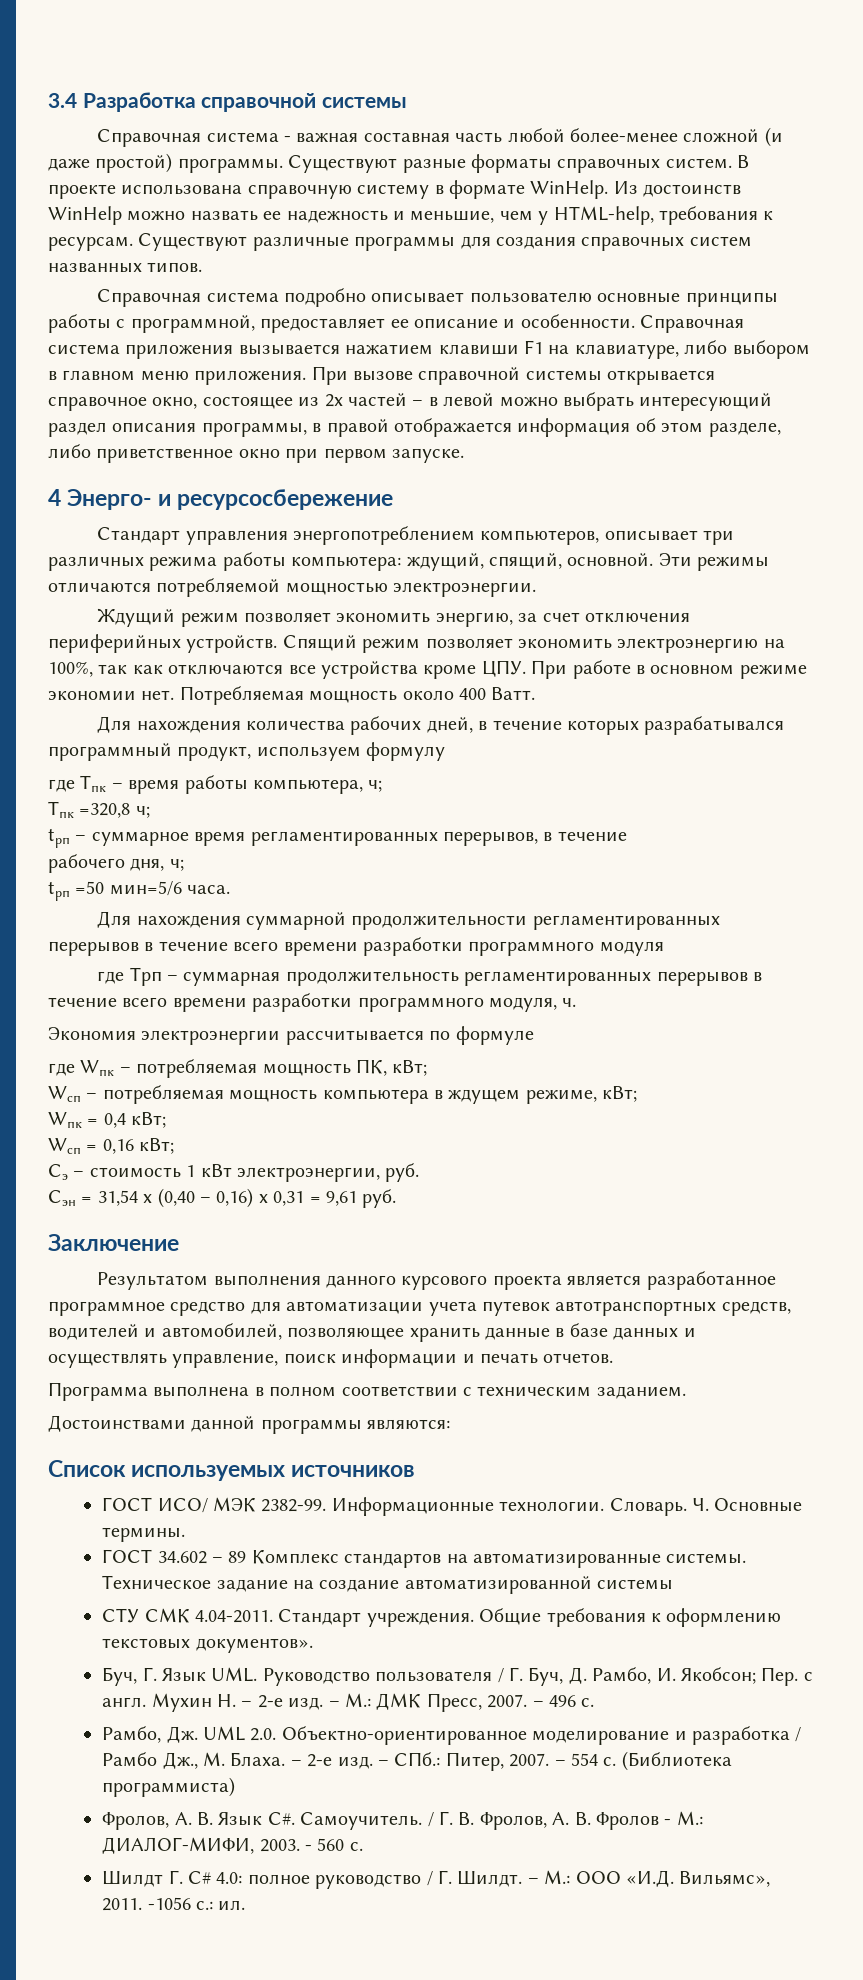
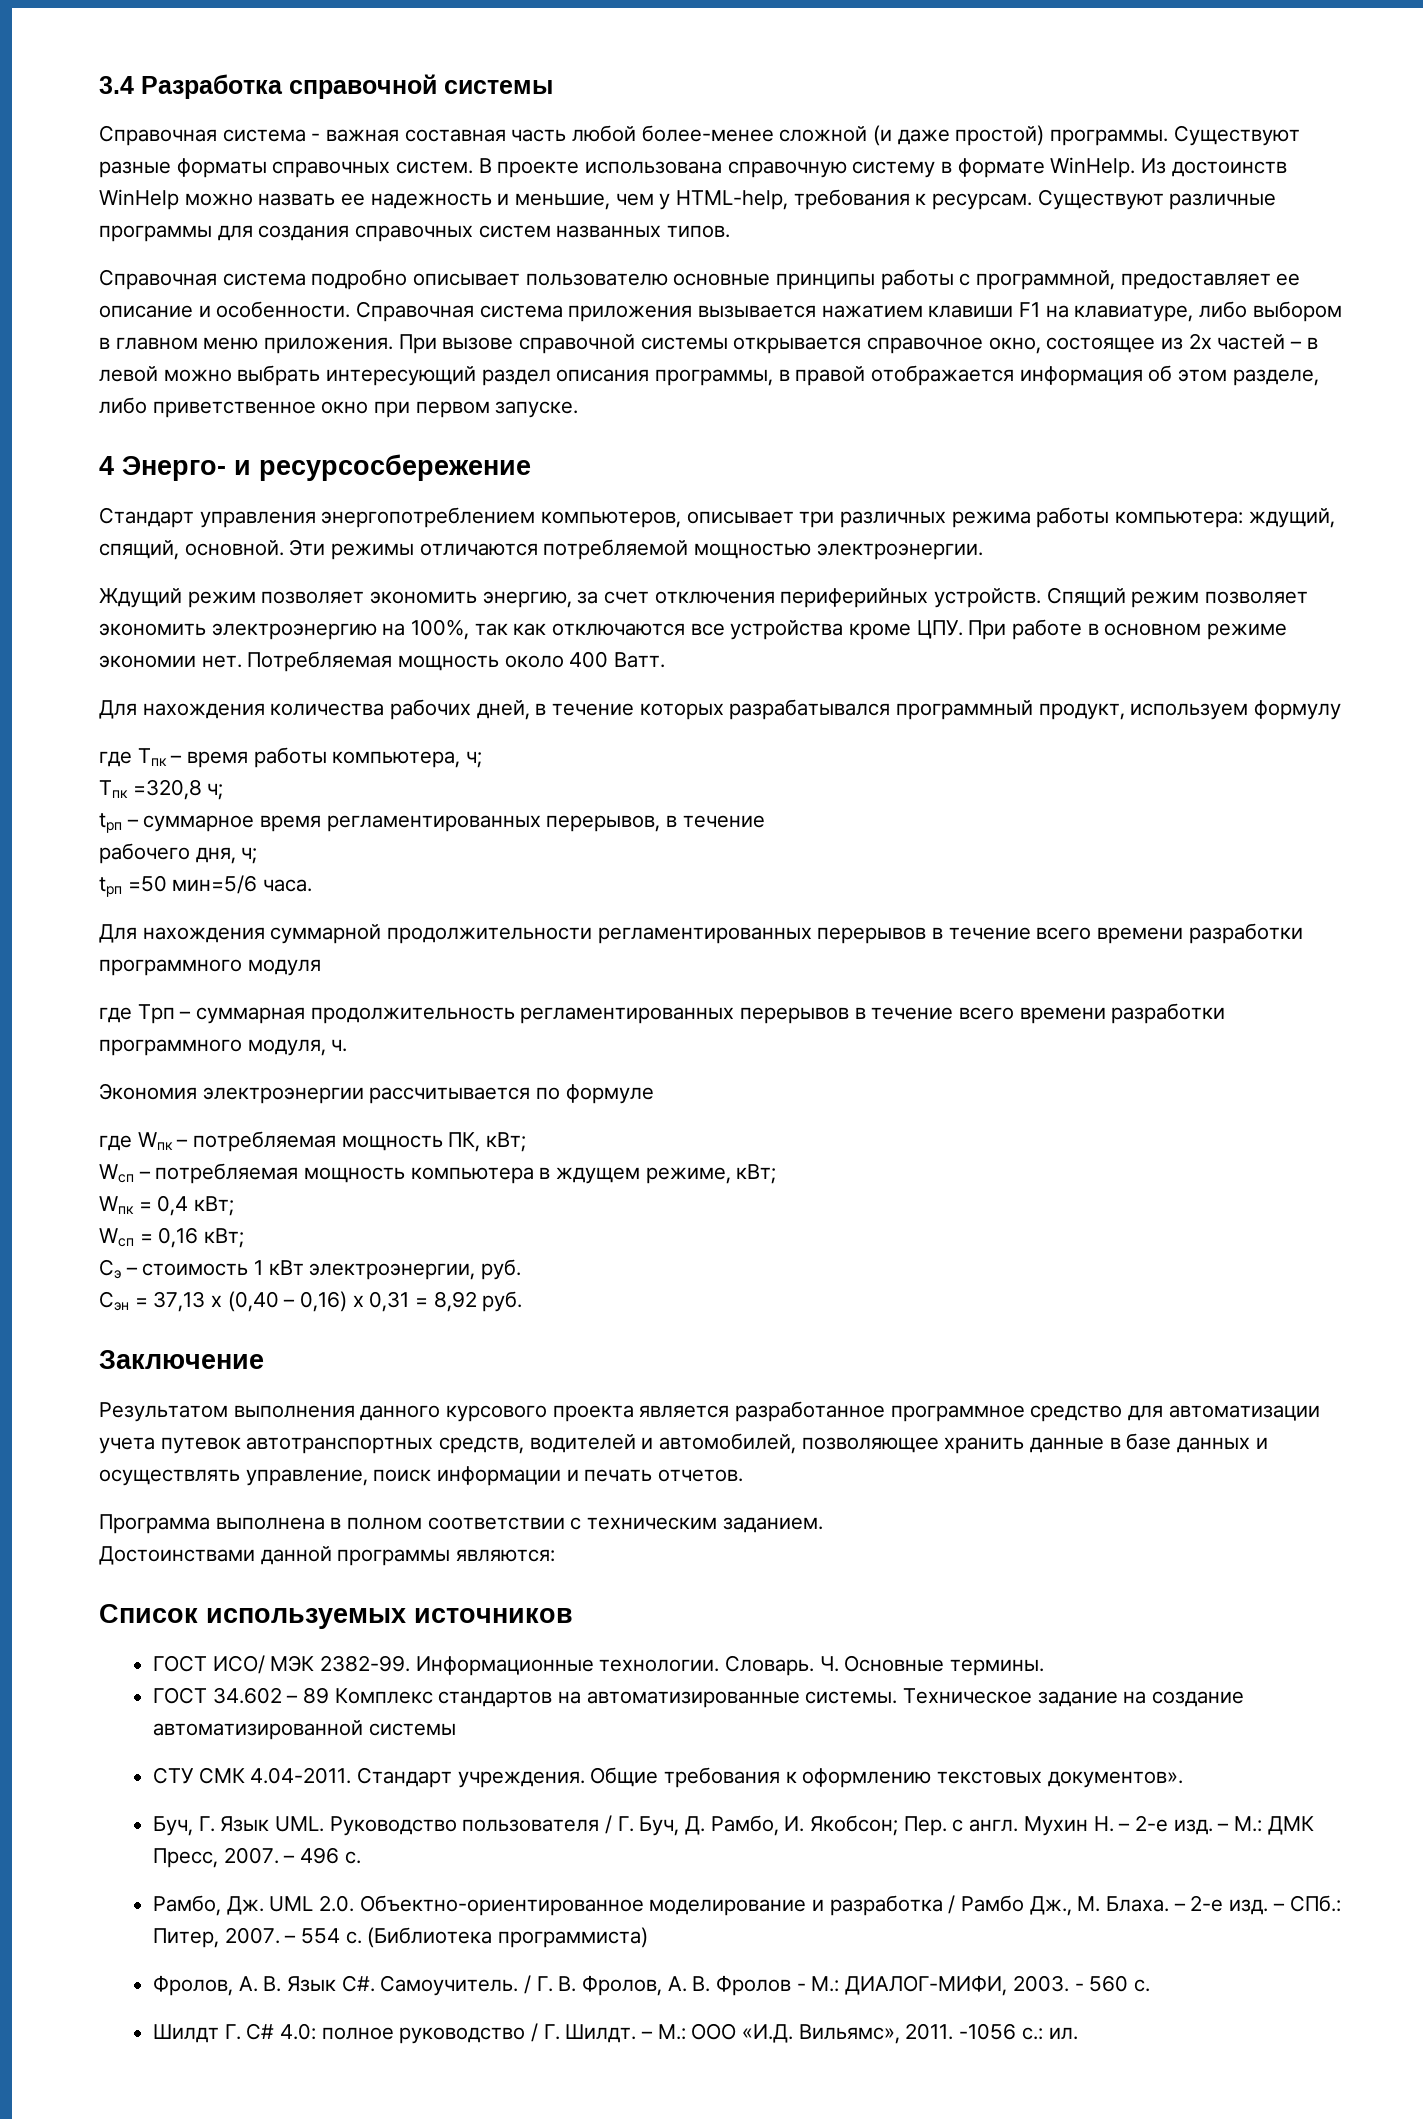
- Сэн = 31,54 х (0,40 – 0,16) х 0,31 = 9,61 руб.
+ Сэн = 37,13 х (0,40 – 0,16) х 0,31 = 8,92 руб.

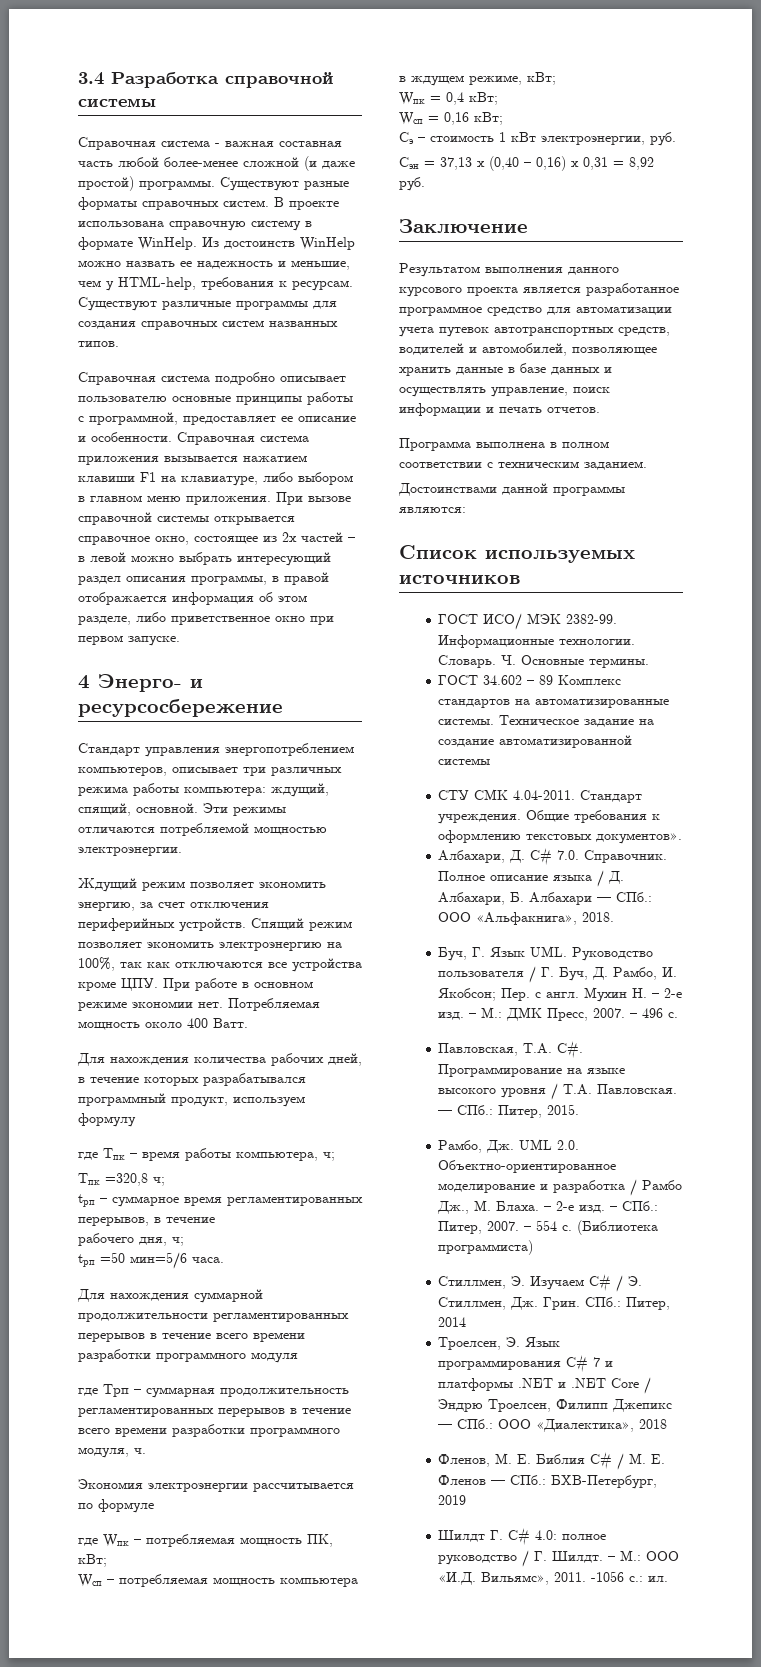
+ Албахари, Д. C# 7.0. Справочник. Полное описание языка / Д. Албахари, Б. Албахари — СПб.: ООО «Альфакнига», 2018.
+ Павловская, Т.А. C#. Программирование на языке высокого уровня / Т.А. Павловская. — СПб.: Питер, 2015.
- Фролов, А. В. Язык С#. Самоучитель. / Г. В. Фролов, А. В. Фролов - М.: ДИАЛОГ-МИФИ, 2003. - 560 с.
+ Стиллмен, Э. Изучаем С# / Э. Стиллмен, Дж. Грин. СПб.: Питер, 2014
+ Троелсен, Э. Язык программирования C# 7 и платформы .NET и .NET Core / Эндрю Троелсен, Филипп Джепикс — СПб.: ООО «Диалектика», 2018
+ Фленов, М. Е. Библия C# / М. Е. Фленов — СПб.: БХВ-Петербург, 2019

